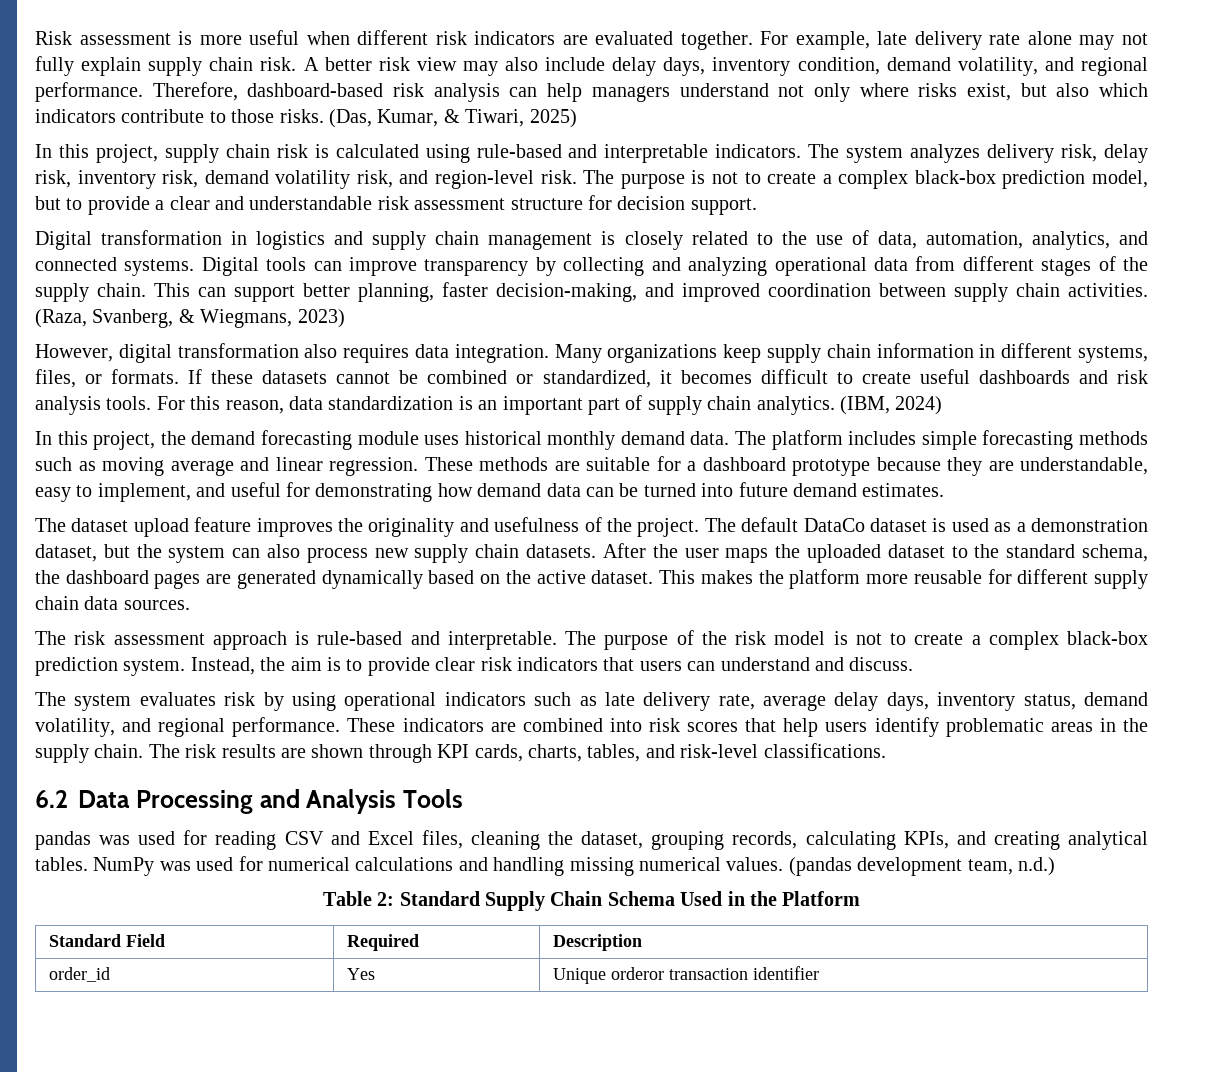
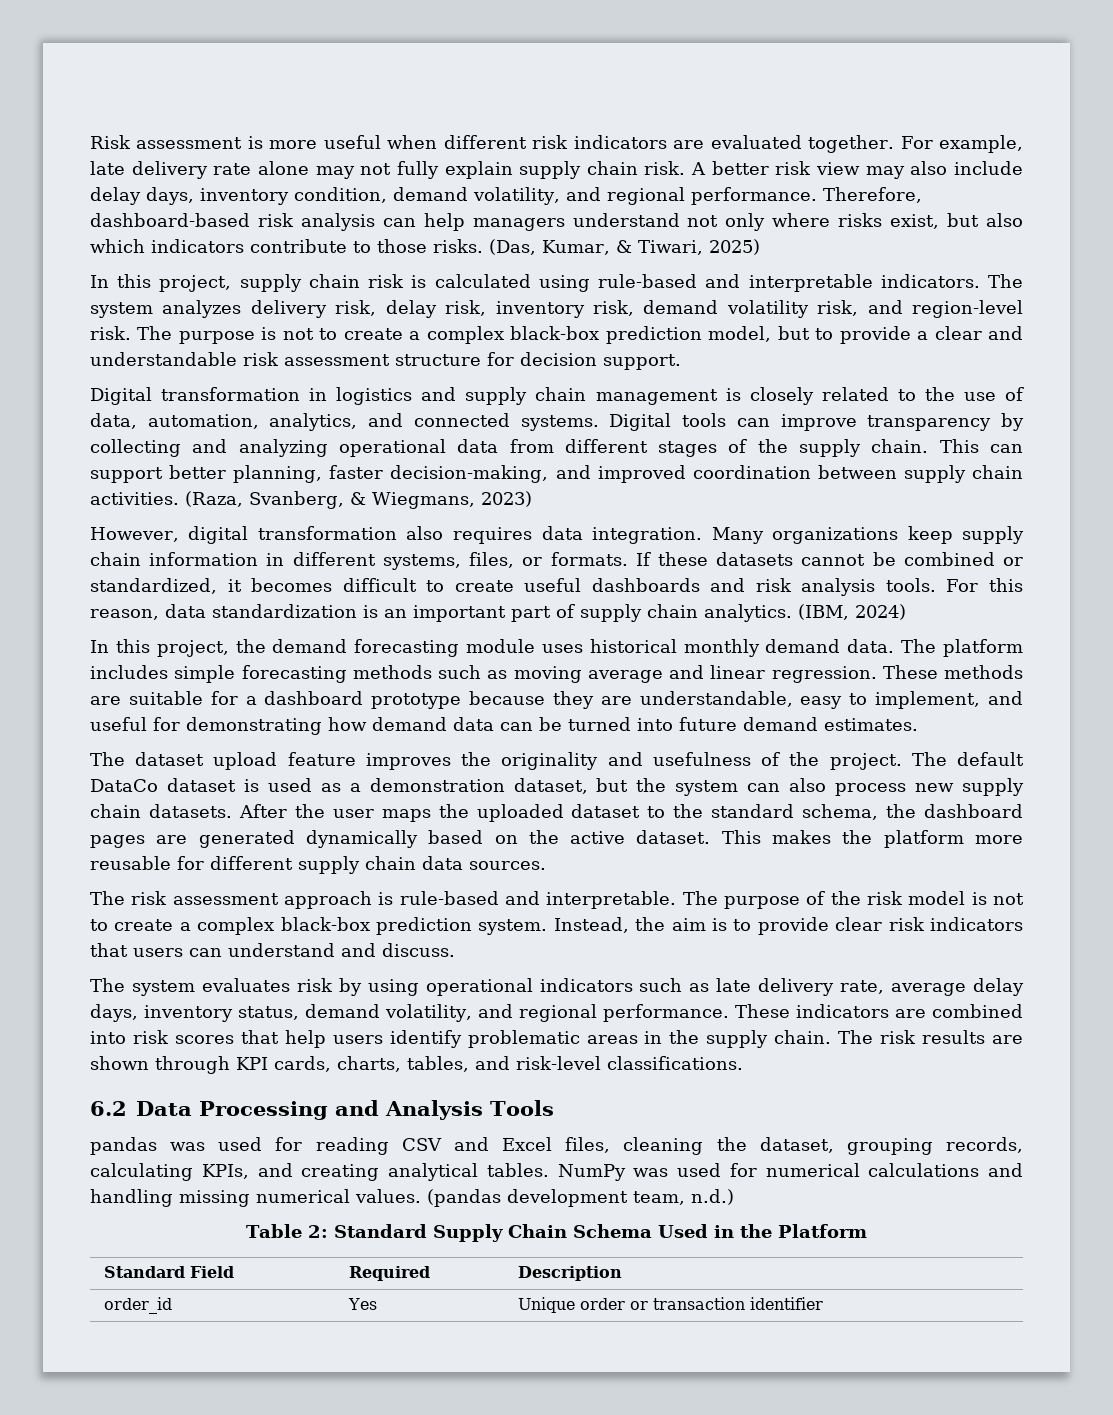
- order_id | Yes | Unique orderor transaction identifier
+ order_id | Yes | Unique order or transaction identifier

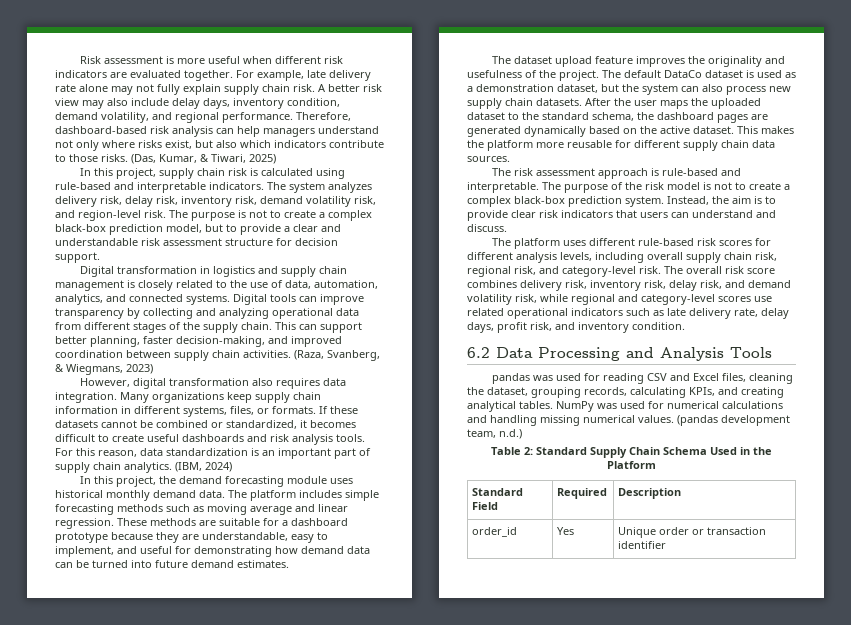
- The system evaluates risk by using operational indicators such as late delivery rate, average delay days, inventory status, demand volatility, and regional performance. These indicators are combined into risk scores that help users identify problematic areas in the supply chain. The risk results are shown through KPI cards, charts, tables, and risk-level classifications.
+ The platform uses different rule-based risk scores for different analysis levels, including overall supply chain risk, regional risk, and category-level risk. The overall risk score combines delivery risk, inventory risk, delay risk, and demand volatility risk, while regional and category-level scores use related operational indicators such as late delivery rate, delay days, profit risk, and inventory condition.

